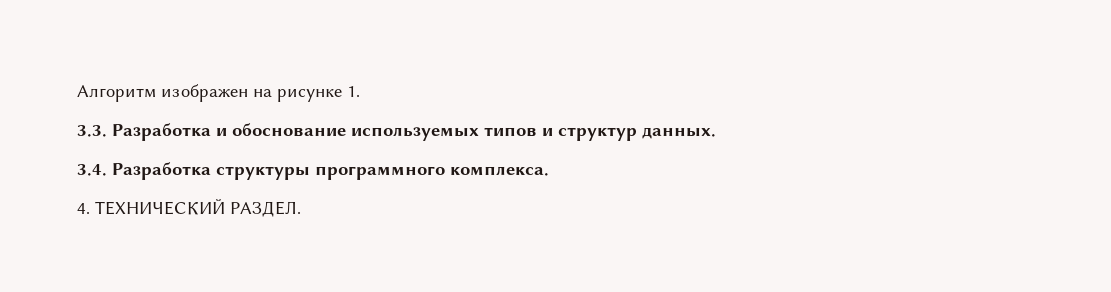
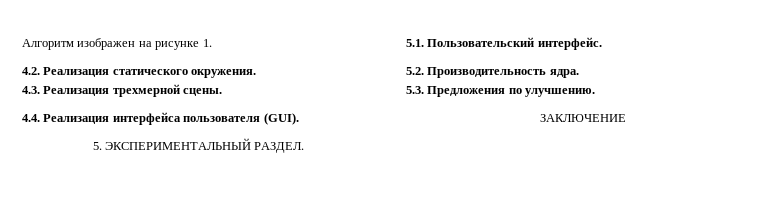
- 3.3. Разработка и обоснование используемых типов и структур данных.
- 3.4. Разработка структуры программного комплекса.
- 4. ТЕХНИЧЕСКИЙ РАЗДЕЛ.
+ 4.2. Реализация статического окружения.
+ 4.3. Реализация трехмерной сцены.
+ 4.4. Реализация интерфейса пользователя (GUI).
+ 5. ЭКСПЕРИМЕНТАЛЬНЫЙ РАЗДЕЛ.
+ 5.1. Пользовательский интерфейс.
+ 5.2. Производительность ядра.
+ 5.3. Предложения по улучшению.
+ ЗАКЛЮЧЕНИЕ

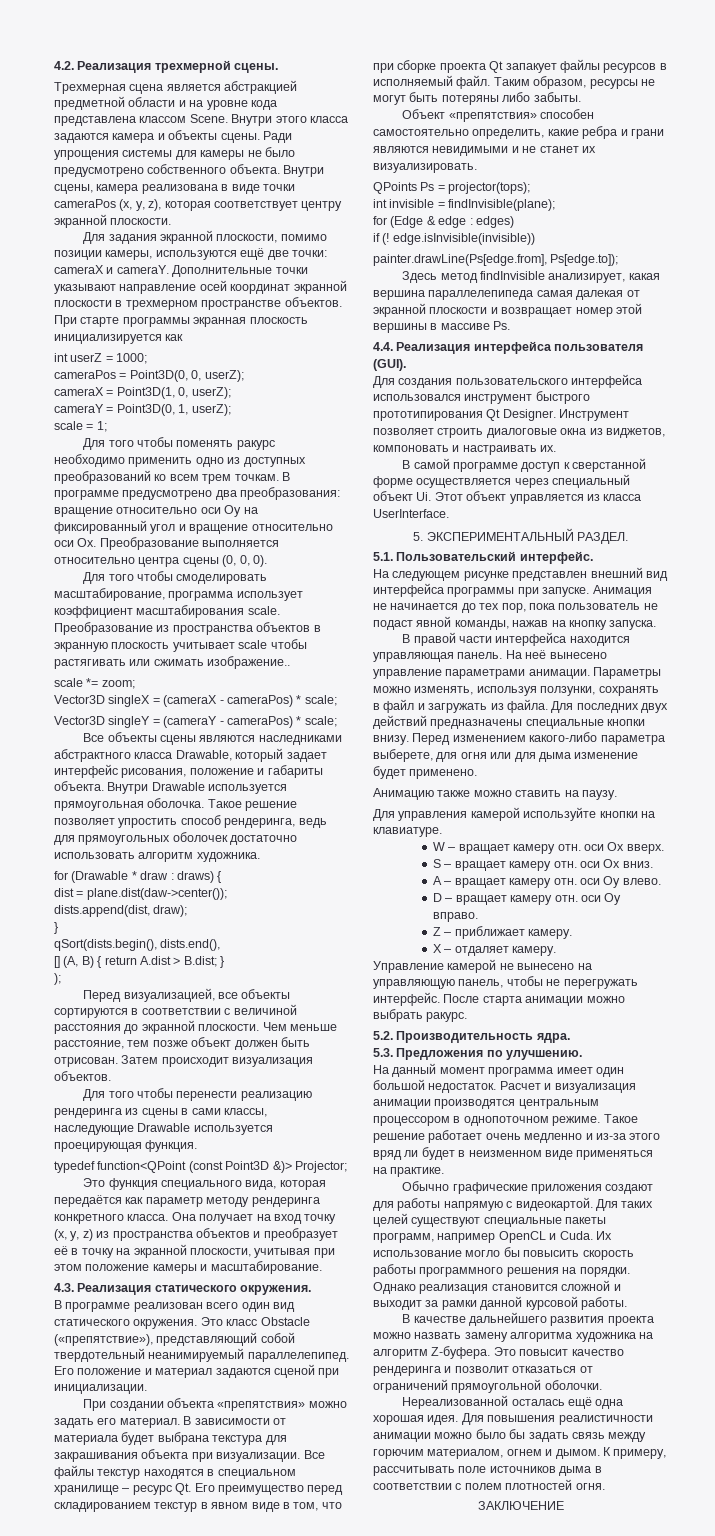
- Алгоритм изображен на рисунке 1.
- 4.2. Реализация статического окружения.
- 4.3. Реализация трехмерной сцены.
+ 4.2. Реализация трехмерной сцены.
+ Трехмерная сцена является абстракцией предметной области и на уровне кода представлена классом Scene. Внутри этого класса задаются камера и объекты сцены. Ради упрощения системы для камеры не было предусмотрено собственного объекта. Внутри сцены, камера реализована в виде точки cameraPos (x, y, z), которая соответствует центру экранной плоскости.
+ Для задания экранной плоскости, помимо позиции камеры, используются ещё две точки: cameraX и cameraY. Дополнительные точки указывают направление осей координат экранной плоскости в трехмерном пространстве объектов. При старте программы экранная плоскость инициализируется как
+ int userZ = 1000;
+ cameraPos = Point3D(0, 0, userZ);
+ cameraX = Point3D(1, 0, userZ);
+ cameraY = Point3D(0, 1, userZ);
+ scale = 1;
+ Для того чтобы поменять ракурс необходимо применить одно из доступных преобразований ко всем трем точкам. В программе предусмотрено два преобразования: вращение относительно оси Oy на фиксированный угол и вращение относительно оси Ox. Преобразование выполняется относительно центра сцены (0, 0, 0).
+ Для того чтобы смоделировать масштабирование, программа использует коэффициент масштабирования scale. Преобразование из пространства объектов в экранную плоскость учитывает scale чтобы растягивать или сжимать изображение..
+ scale *= zoom;
+ Vector3D singleX = (cameraX - cameraPos) * scale;
+ Vector3D singleY = (cameraY - cameraPos) * scale;
+ Все объекты сцены являются наследниками абстрактного класса Drawable, который задает интерфейс рисования, положение и габариты объекта. Внутри Drawable используется прямоугольная оболочка. Такое решение позволяет упростить способ рендеринга, ведь для прямоугольных оболочек достаточно использовать алгоритм художника.
+ for (Drawable * draw : draws) {
+ dist = plane.dist(daw->center());
+ dists.append(dist, draw);
+ }
+ qSort(dists.begin(), dists.end(),
+ [] (A, B) { return A.dist > B.dist; }
+ );
+ Перед визуализацией, все объекты сортируются в соответствии с величиной расстояния до экранной плоскости. Чем меньше расстояние, тем позже объект должен быть отрисован. Затем происходит визуализация объектов.
+ Для того чтобы перенести реализацию рендеринга из сцены в сами классы, наследующие Drawable используется проецирующая функция.
+ typedef function<QPoint (const Point3D &)> Projector;
+ Это функция специального вида, которая передаётся как параметр методу рендеринга конкретного класса. Она получает на вход точку (x, y, z) из пространства объектов и преобразует её в точку на экранной плоскости, учитывая при этом положение камеры и масштабирование.
+ 4.3. Реализация статического окружения.
+ В программе реализован всего один вид статического окружения. Это класс Obstacle («препятствие»), представляющий собой твердотельный неанимируемый параллелепипед. Его положение и материал задаются сценой при инициализации.
+ При создании объекта «препятствия» можно задать его материал. В зависимости от материала будет выбрана текстура для закрашивания объекта при визуализации. Все файлы текстур находятся в специальном хранилище – ресурс Qt. Его преимущество перед складированием текстур в явном виде в том, что при сборке проекта Qt запакует файлы ресурсов в исполняемый файл. Таким образом, ресурсы не могут быть потеряны либо забыты.
+ Объект «препятствия» способен самостоятельно определить, какие ребра и грани являются невидимыми и не станет их визуализировать.
+ QPoints Ps = projector(tops);
+ int invisible = findInvisible(plane);
+ for (Edge & edge : edges)
+ if (! edge.isInvisible(invisible))
+ painter.drawLine(Ps[edge.from], Ps[edge.to]);
+ Здесь метод findInvisible анализирует, какая вершина параллелепипеда самая далекая от экранной плоскости и возвращает номер этой вершины в массиве Ps.
+ Для создания пользовательского интерфейса использовался инструмент быстрого прототипирования Qt Designer. Инструмент позволяет строить диалоговые окна из виджетов, компоновать и настраивать их.
+ В самой программе доступ к сверстанной форме осуществляется через специальный объект Ui. Этот объект управляется из класса UserInterface.
+ На следующем рисунке представлен внешний вид интерфейса программы при запуске. Анимация не начинается до тех пор, пока пользователь не подаст явной команды, нажав на кнопку запуска.
+ В правой части интерфейса находится управляющая панель. На неё вынесено управление параметрами анимации. Параметры можно изменять, используя ползунки, сохранять в файл и загружать из файла. Для последних двух действий предназначены специальные кнопки внизу. Перед изменением какого-либо параметра выберете, для огня или для дыма изменение будет применено.
+ Анимацию также можно ставить на паузу.
+ Для управления камерой используйте кнопки на клавиатуре.
+ W – вращает камеру oтн. оси Ox вверх.
+ S – вращает камеру oтн. оси Ox вниз.
+ A – вращает камеру oтн. оси Oy влево.
+ D – вращает камеру oтн. оси Oy вправо.
+ Z – приближает камеру.
+ X – отдаляет камеру.
+ Управление камерой не вынесено на управляющую панель, чтобы не перегружать интерфейс. После старта анимации можно выбрать ракурс.
+ На данный момент программа имеет один большой недостаток. Расчет и визуализация анимации производятся центральным процессором в однопоточном режиме. Такое решение работает очень медленно и из-за этого вряд ли будет в неизменном виде применяться на практике.
+ Обычно графические приложения создают для работы напрямую с видеокартой. Для таких целей существуют специальные пакеты программ, например OpenCL и Cuda. Их использование могло бы повысить скорость работы программного решения на порядки. Однако реализация становится сложной и выходит за рамки данной курсовой работы.
+ В качестве дальнейшего развития проекта можно назвать замену алгоритма художника на алгоритм Z-буфера. Это повысит качество рендеринга и позволит отказаться от ограничений прямоугольной оболочки.
+ Нереализованной осталась ещё одна хорошая идея. Для повышения реалистичности анимации можно было бы задать связь между горючим материалом, огнем и дымом. К примеру, рассчитывать поле источников дыма в соответствии с полем плотностей огня.

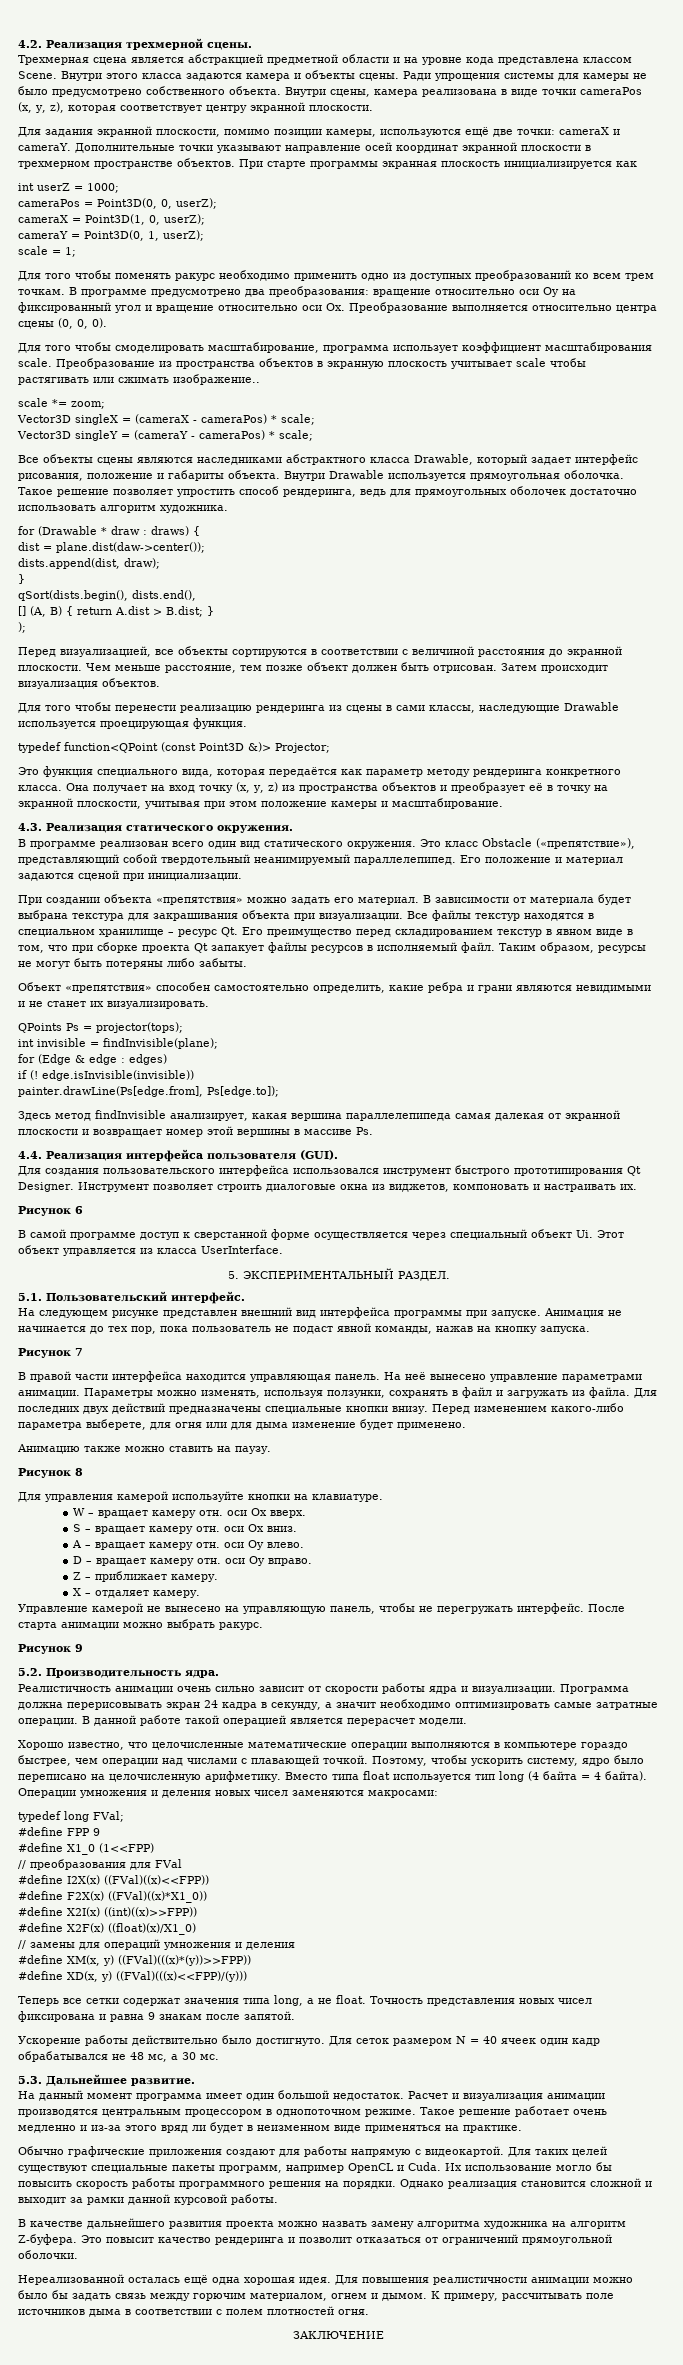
+ Рисунок 6
+ Рисунок 7
+ Рисунок 8
+ Рисунок 9
- 5.3. Предложения по улучшению.
+ Реалистичность анимации очень сильно зависит от скорости работы ядра и визуализации. Программа должна перерисовывать экран 24 кадра в секунду, а значит необходимо оптимизировать самые затратные операции. В данной работе такой операцией является перерасчет модели.
+ Хорошо известно, что целочисленные математические операции выполняются в компьютере гораздо быстрее, чем операции над числами с плавающей точкой. Поэтому, чтобы ускорить систему, ядро было переписано на целочисленную арифметику. Вместо типа float используется тип long (4 байта = 4 байта). Операции умножения и деления новых чисел заменяются макросами:
+ typedef long FVal;
+ #define FPP 9
+ #define X1_0 (1<<FPP)
+ // преобразования для FVal
+ #define I2X(x) ((FVal)((x)<<FPP))
+ #define F2X(x) ((FVal)((x)*X1_0))
+ #define X2I(x) ((int)((x)>>FPP))
+ #define X2F(x) ((float)(x)/X1_0)
+ // замены для операций умножения и деления
+ #define XM(x, y) ((FVal)(((x)*(y))>>FPP))
+ #define XD(x, y) ((FVal)(((x)<<FPP)/(y)))
+ Теперь все сетки содержат значения типа long, а не float. Точность представления новых чисел фиксирована и равна 9 знакам после запятой.
+ Ускорение работы действительно было достигнуто. Для сеток размером N = 40 ячеек один кадр обрабатывался не 48 мс, а 30 мс.
+ 5.3. Дальнейшее развитие.

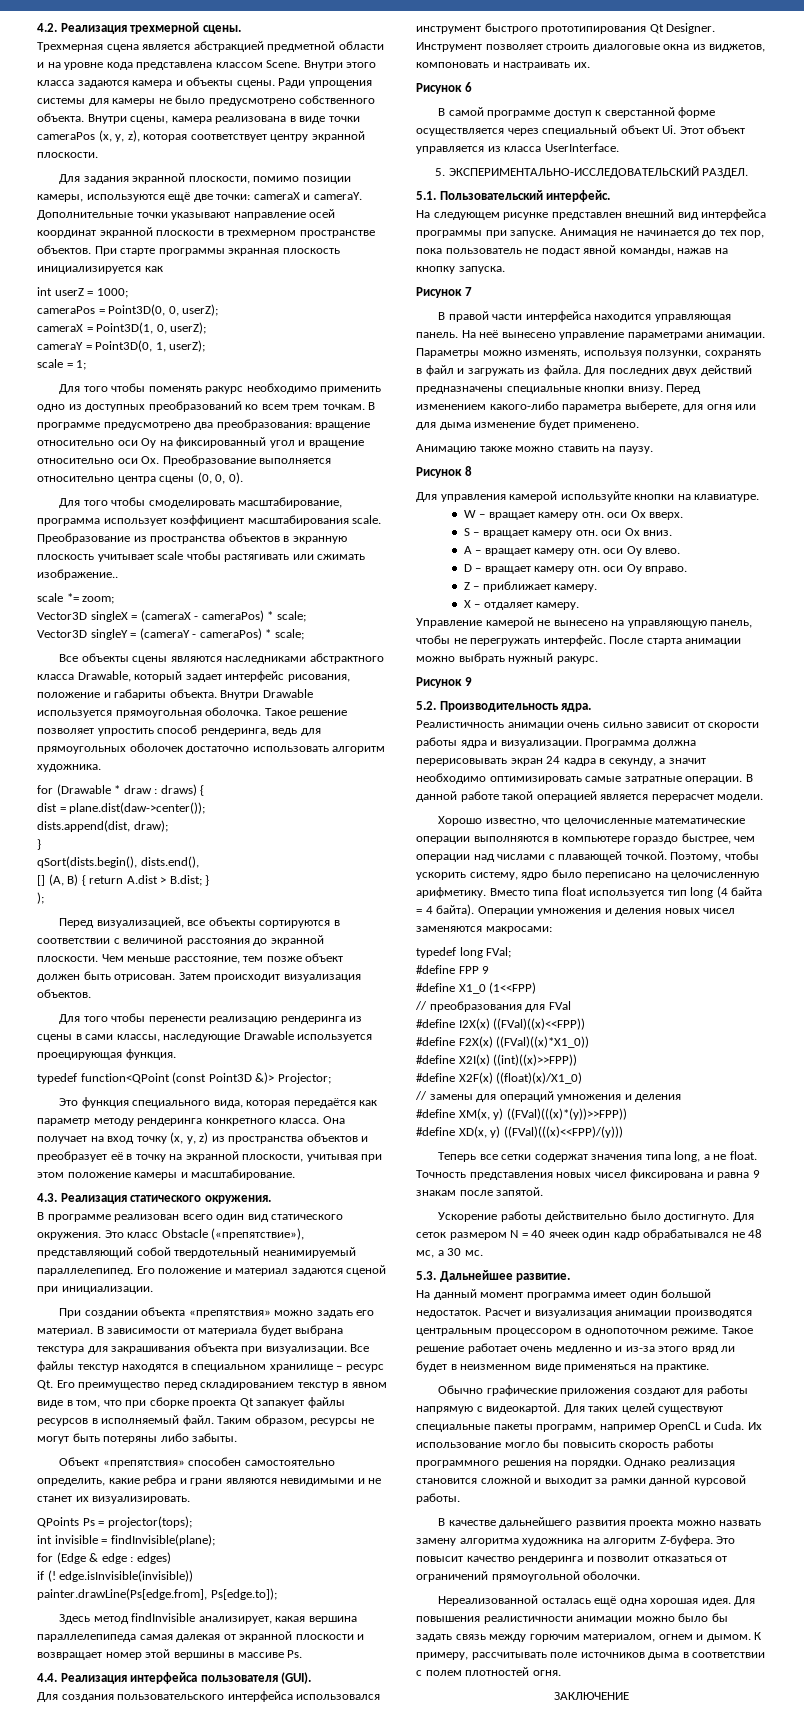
- 5. ЭКСПЕРИМЕНТАЛЬНЫЙ РАЗДЕЛ.
+ 5. ЭКСПЕРИМЕНТАЛЬНО-ИССЛЕДОВАТЕЛЬСКИЙ РАЗДЕЛ.
- После старта анимации можно выбрать ракурс.
+ После старта анимации можно выбрать нужный ракурс.

